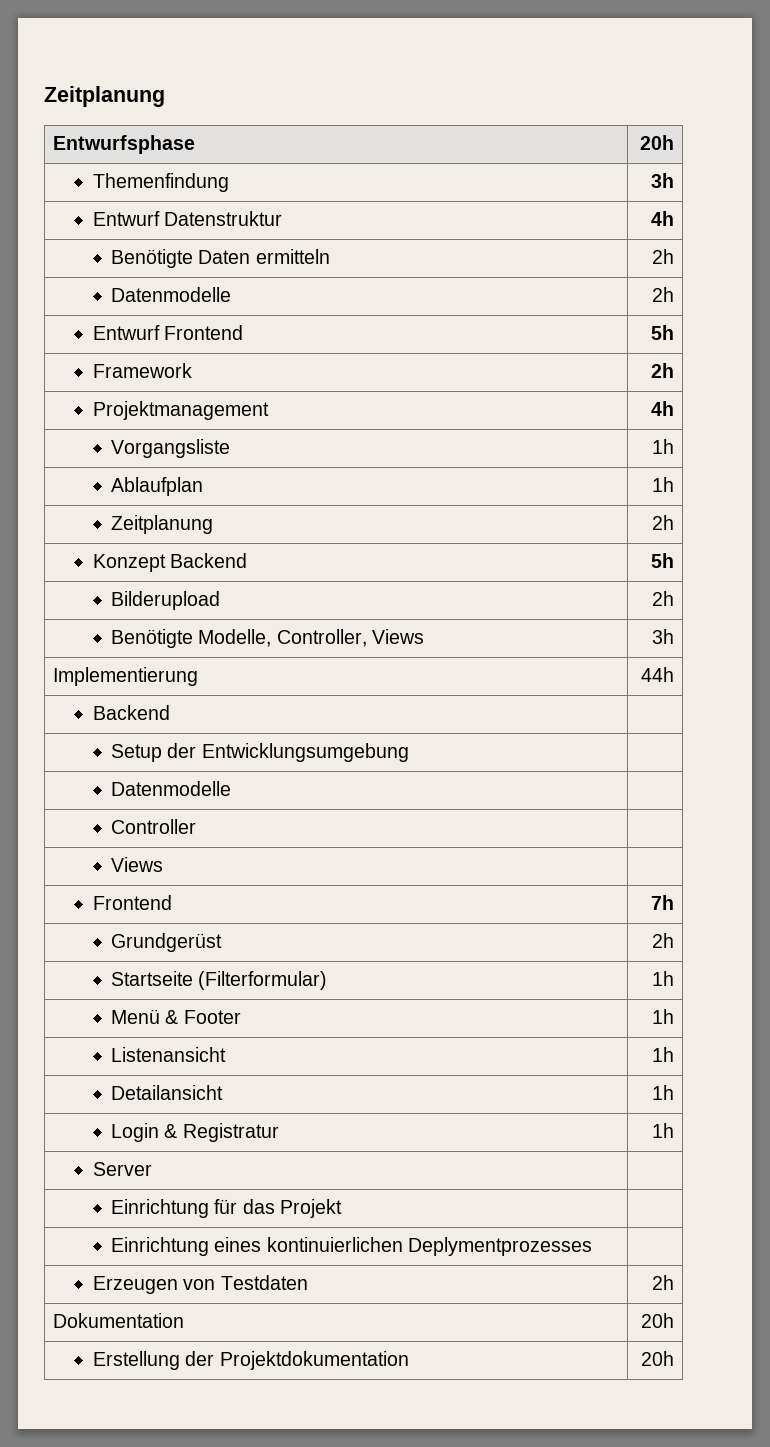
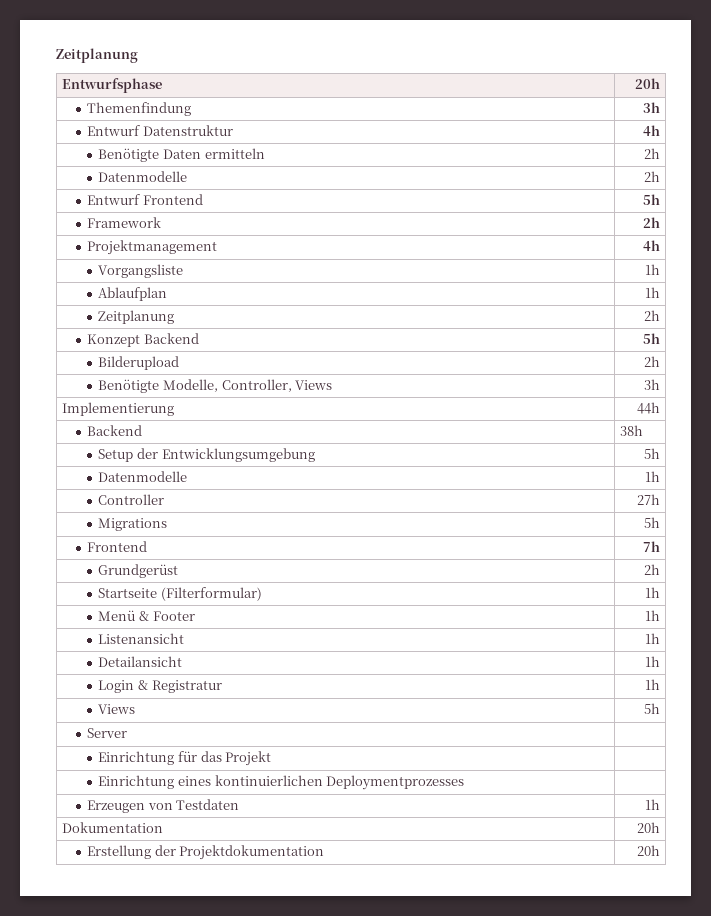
  Implementierung | 44h
- Backend |
+ Backend | 38h
- Setup der Entwicklungsumgebung |
- Datenmodelle |
+ Setup der Entwicklungsumgebung | 5h
+ Datenmodelle | 1h
- Controller |
- Views |
+ Controller | 27h
+ Migrations | 5h
+ Views | 5h
- Einrichtung eines kontinuierlichen Deplymentprozesses |
+ Einrichtung eines kontinuierlichen Deploymentprozesses |
- Erzeugen von Testdaten | 2h
+ Erzeugen von Testdaten | 1h

